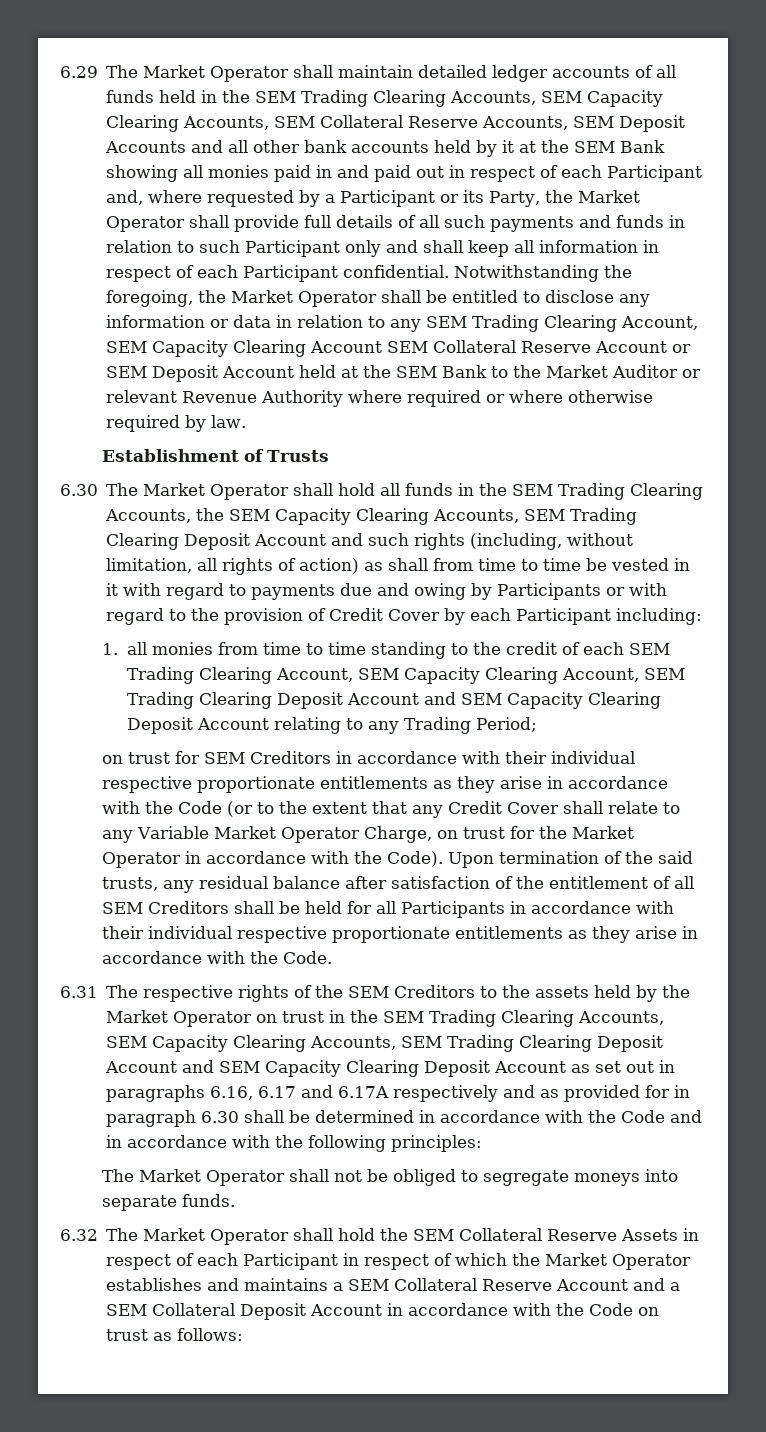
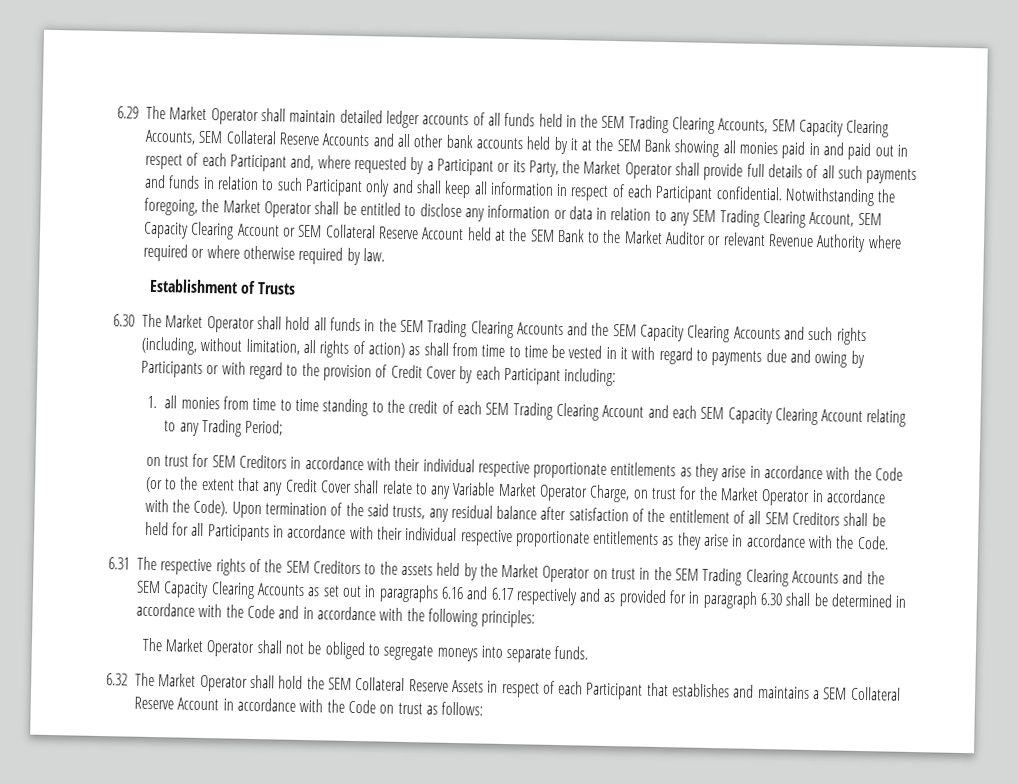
- 6.29 The Market Operator shall maintain detailed ledger accounts of all funds held in the SEM Trading Clearing Accounts, SEM Capacity Clearing Accounts, SEM Collateral Reserve Accounts, SEM Deposit Accounts and all other bank accounts held by it at the SEM Bank showing all monies paid in and paid out in respect of each Participant and, where requested by a Participant or its Party, the Market Operator shall provide full details of all such payments and funds in relation to such Participant only and shall keep all information in respect of each Participant confidential.
+ 6.29 The Market Operator shall maintain detailed ledger accounts of all funds held in the SEM Trading Clearing Accounts, SEM Capacity Clearing Accounts, SEM Collateral Reserve Accounts and all other bank accounts held by it at the SEM Bank showing all monies paid in and paid out in respect of each Participant and, where requested by a Participant or its Party, the Market Operator shall provide full details of all such payments and funds in relation to such Participant only and shall keep all information in respect of each Participant confidential.
- Notwithstanding the foregoing, the Market Operator shall be entitled to disclose any information or data in relation to any SEM Trading Clearing Account, SEM Capacity Clearing Account SEM Collateral Reserve Account or SEM Deposit Account held at the SEM Bank to the Market Auditor or relevant Revenue Authority where required or where otherwise required by law.
+ Notwithstanding the foregoing, the Market Operator shall be entitled to disclose any information or data in relation to any SEM Trading Clearing Account, SEM Capacity Clearing Account or SEM Collateral Reserve Account held at the SEM Bank to the Market Auditor or relevant Revenue Authority where required or where otherwise required by law.
- 6.30 The Market Operator shall hold all funds in the SEM Trading Clearing Accounts, the SEM Capacity Clearing Accounts, SEM Trading Clearing Deposit Account and such rights (including, without limitation, all rights of action) as shall from time to time be vested in it with regard to payments due and owing by Participants or with regard to the provision of Credit Cover by each Participant including:
+ 6.30 The Market Operator shall hold all funds in the SEM Trading Clearing Accounts and the SEM Capacity Clearing Accounts and such rights (including, without limitation, all rights of action) as shall from time to time be vested in it with regard to payments due and owing by Participants or with regard to the provision of Credit Cover by each Participant including:
- 1. all monies from time to time standing to the credit of each SEM Trading Clearing Account, SEM Capacity Clearing Account, SEM Trading Clearing Deposit Account and SEM Capacity Clearing Deposit Account relating to any Trading Period;
+ 1. all monies from time to time standing to the credit of each SEM Trading Clearing Account and each SEM Capacity Clearing Account relating to any Trading Period;
- 6.31 The respective rights of the SEM Creditors to the assets held by the Market Operator on trust in the SEM Trading Clearing Accounts, SEM Capacity Clearing Accounts, SEM Trading Clearing Deposit Account and SEM Capacity Clearing Deposit Account as set out in paragraphs 6.16, 6.17 and 6.17A respectively and as provided for in paragraph 6.30 shall be determined in accordance with the Code and in accordance with the following principles:
+ 6.31 The respective rights of the SEM Creditors to the assets held by the Market Operator on trust in the SEM Trading Clearing Accounts and the SEM Capacity Clearing Accounts as set out in paragraphs 6.16 and 6.17 respectively and as provided for in paragraph 6.30 shall be determined in accordance with the Code and in accordance with the following principles:
- 6.32 The Market Operator shall hold the SEM Collateral Reserve Assets in respect of each Participant in respect of which the Market Operator establishes and maintains a SEM Collateral Reserve Account and a SEM Collateral Deposit Account in accordance with the Code on trust as follows:
+ 6.32 The Market Operator shall hold the SEM Collateral Reserve Assets in respect of each Participant that establishes and maintains a SEM Collateral Reserve Account in accordance with the Code on trust as follows:

